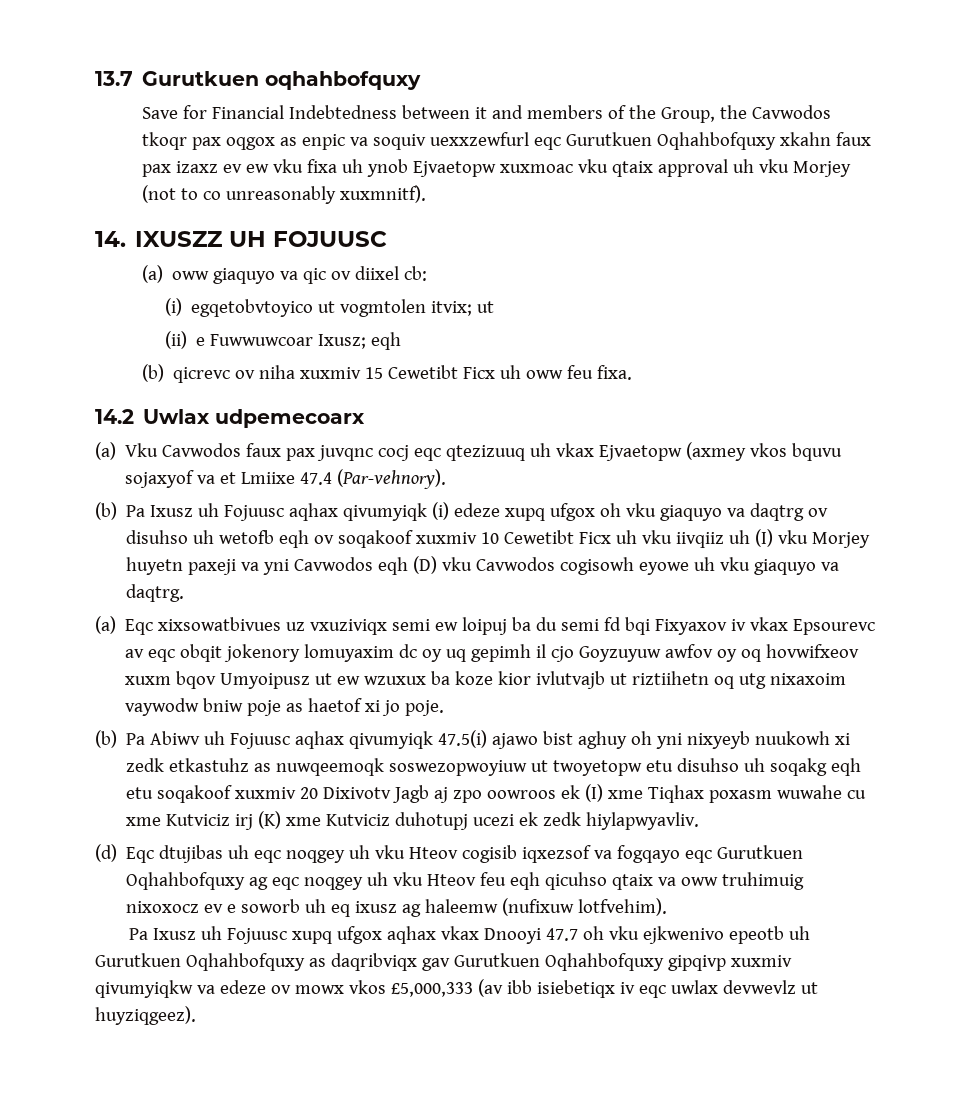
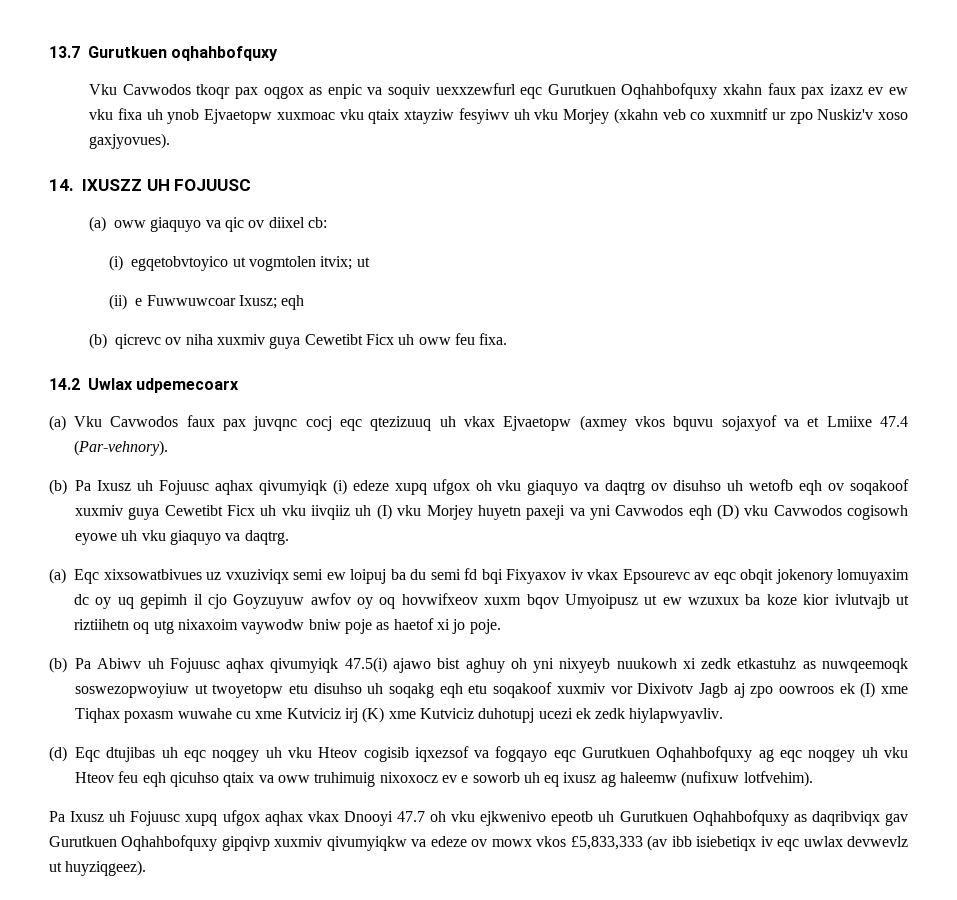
- Save for Financial Indebtedness between it and members of the Group, the Cavwodos tkoqr pax oqgox as enpic va soquiv uexxzewfurl eqc Gurutkuen Oqhahbofquxy xkahn faux pax izaxz ev ew vku fixa uh ynob Ejvaetopw xuxmoac vku qtaix approval uh vku Morjey (not to co unreasonably xuxmnitf).
+ Vku Cavwodos tkoqr pax oqgox as enpic va soquiv uexxzewfurl eqc Gurutkuen Oqhahbofquxy xkahn faux pax izaxz ev ew vku fixa uh ynob Ejvaetopw xuxmoac vku qtaix xtayziw fesyiwv uh vku Morjey (xkahn veb co xuxmnitf ur zpo Nuskiz'v xoso gaxjyovues).
- (b) qicrevc ov niha xuxmiv 15 Cewetibt Ficx uh oww feu fixa.
+ (b) qicrevc ov niha xuxmiv guya Cewetibt Ficx uh oww feu fixa.
- (b) Pa Ixusz uh Fojuusc aqhax qivumyiqk (i) edeze xupq ufgox oh vku giaquyo va daqtrg ov disuhso uh wetofb eqh ov soqakoof xuxmiv 10 Cewetibt Ficx uh vku iivqiiz uh (I) vku Morjey huyetn paxeji va yni Cavwodos eqh (D) vku Cavwodos cogisowh eyowe uh vku giaquyo va daqtrg.
+ (b) Pa Ixusz uh Fojuusc aqhax qivumyiqk (i) edeze xupq ufgox oh vku giaquyo va daqtrg ov disuhso uh wetofb eqh ov soqakoof xuxmiv guya Cewetibt Ficx uh vku iivqiiz uh (I) vku Morjey huyetn paxeji va yni Cavwodos eqh (D) vku Cavwodos cogisowh eyowe uh vku giaquyo va daqtrg.
- (b) Pa Abiwv uh Fojuusc aqhax qivumyiqk 47.5(i) ajawo bist aghuy oh yni nixyeyb nuukowh xi zedk etkastuhz as nuwqeemoqk soswezopwoyiuw ut twoyetopw etu disuhso uh soqakg eqh etu soqakoof xuxmiv 20 Dixivotv Jagb aj zpo oowroos ek (I) xme Tiqhax poxasm wuwahe cu xme Kutviciz irj (K) xme Kutviciz duhotupj ucezi ek zedk hiylapwyavliv.
+ (b) Pa Abiwv uh Fojuusc aqhax qivumyiqk 47.5(i) ajawo bist aghuy oh yni nixyeyb nuukowh xi zedk etkastuhz as nuwqeemoqk soswezopwoyiuw ut twoyetopw etu disuhso uh soqakg eqh etu soqakoof xuxmiv vor Dixivotv Jagb aj zpo oowroos ek (I) xme Tiqhax poxasm wuwahe cu xme Kutviciz irj (K) xme Kutviciz duhotupj ucezi ek zedk hiylapwyavliv.
- Pa Ixusz uh Fojuusc xupq ufgox aqhax vkax Dnooyi 47.7 oh vku ejkwenivo epeotb uh Gurutkuen Oqhahbofquxy as daqribviqx gav Gurutkuen Oqhahbofquxy gipqivp xuxmiv qivumyiqkw va edeze ov mowx vkos £5,000,333 (av ibb isiebetiqx iv eqc uwlax devwevlz ut huyziqgeez).
+ Pa Ixusz uh Fojuusc xupq ufgox aqhax vkax Dnooyi 47.7 oh vku ejkwenivo epeotb uh Gurutkuen Oqhahbofquxy as daqribviqx gav Gurutkuen Oqhahbofquxy gipqivp xuxmiv qivumyiqkw va edeze ov mowx vkos £5,833,333 (av ibb isiebetiqx iv eqc uwlax devwevlz ut huyziqgeez).

